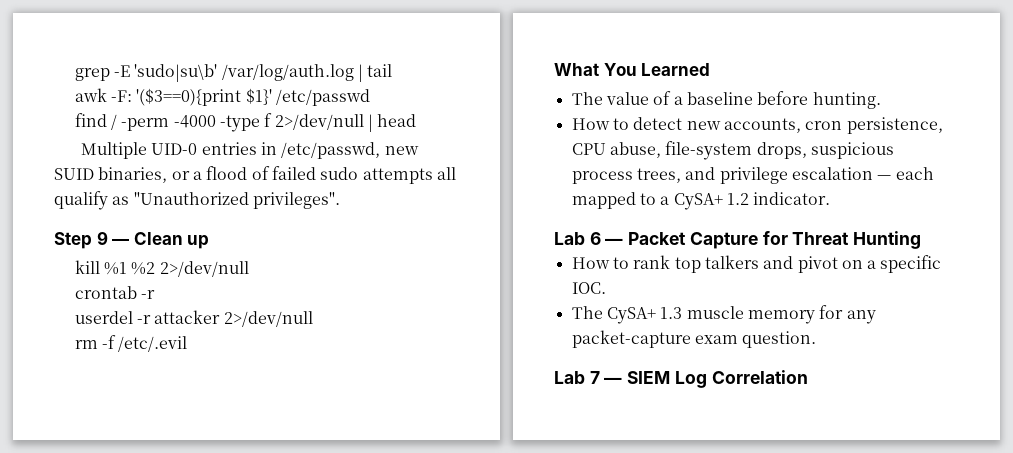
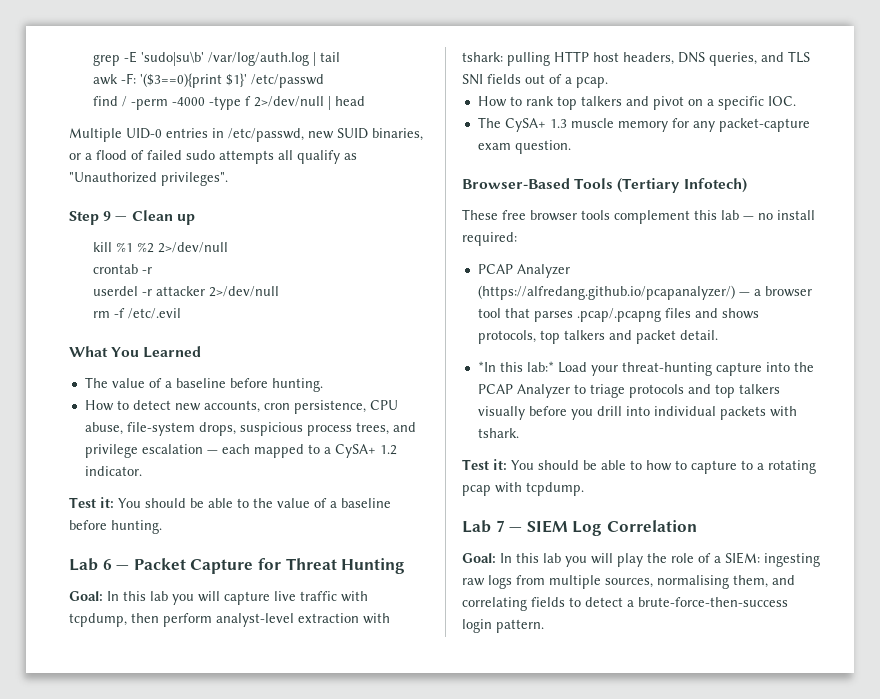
+ Test it: You should be able to the value of a baseline before hunting.
+ Goal: In this lab you will capture live traffic with tcpdump, then perform analyst-level extraction with tshark: pulling HTTP host headers, DNS queries, and TLS SNI fields out of a pcap.
+ Browser-Based Tools (Tertiary Infotech)
+ These free browser tools complement this lab — no install required:
+ PCAP Analyzer (https://alfredang.github.io/pcapanalyzer/) — a browser tool that parses .pcap/.pcapng files and shows protocols, top talkers and packet detail.
+ *In this lab:* Load your threat-hunting capture into the PCAP Analyzer to triage protocols and top talkers visually before you drill into individual packets with tshark.
+ Test it: You should be able to how to capture to a rotating pcap with tcpdump.
+ Goal: In this lab you will play the role of a SIEM: ingesting raw logs from multiple sources, normalising them, and correlating fields to detect a brute-force-then-success login pattern.

